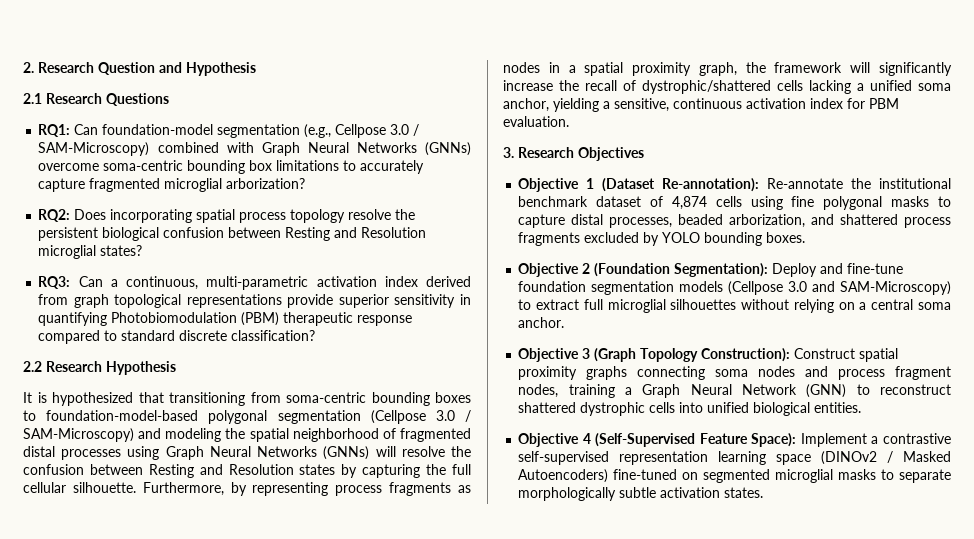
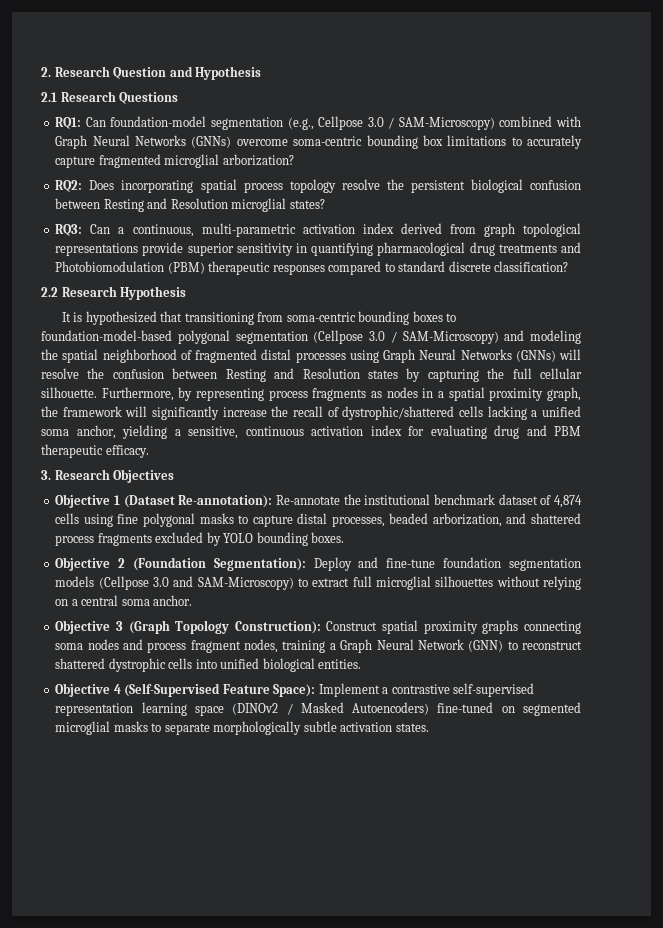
- RQ3: Can a continuous, multi-parametric activation index derived from graph topological representations provide superior sensitivity in quantifying Photobiomodulation (PBM) therapeutic response compared to standard discrete classification?
+ RQ3: Can a continuous, multi-parametric activation index derived from graph topological representations provide superior sensitivity in quantifying pharmacological drug treatments and Photobiomodulation (PBM) therapeutic responses compared to standard discrete classification?
- Furthermore, by representing process fragments as nodes in a spatial proximity graph, the framework will significantly increase the recall of dystrophic/shattered cells lacking a unified soma anchor, yielding a sensitive, continuous activation index for PBM evaluation.
+ Furthermore, by representing process fragments as nodes in a spatial proximity graph, the framework will significantly increase the recall of dystrophic/shattered cells lacking a unified soma anchor, yielding a sensitive, continuous activation index for evaluating drug and PBM therapeutic efficacy.

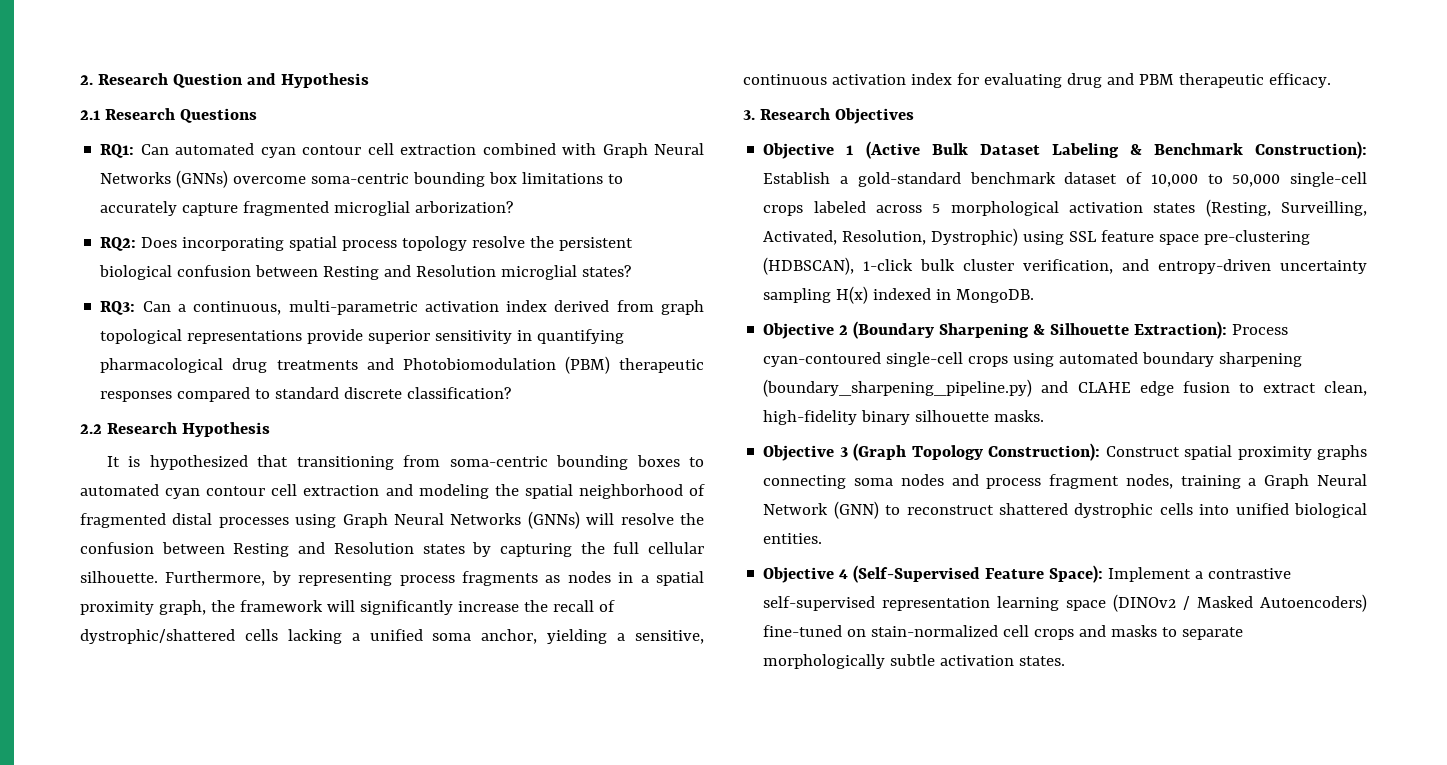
- RQ1: Can foundation-model segmentation (e.g., Cellpose 3.0 / SAM-Microscopy) combined with Graph Neural Networks (GNNs) overcome soma-centric bounding box limitations to accurately capture fragmented microglial arborization?
+ RQ1: Can automated cyan contour cell extraction combined with Graph Neural Networks (GNNs) overcome soma-centric bounding box limitations to accurately capture fragmented microglial arborization?
- It is hypothesized that transitioning from soma-centric bounding boxes to foundation-model-based polygonal segmentation (Cellpose 3.0 / SAM-Microscopy) and modeling the spatial neighborhood of fragmented distal processes using Graph Neural Networks (GNNs) will resolve the confusion between Resting and Resolution states by capturing the full cellular silhouette.
+ It is hypothesized that transitioning from soma-centric bounding boxes to automated cyan contour cell extraction and modeling the spatial neighborhood of fragmented distal processes using Graph Neural Networks (GNNs) will resolve the confusion between Resting and Resolution states by capturing the full cellular silhouette.
- Objective 1 (Dataset Re-annotation): Re-annotate the institutional benchmark dataset of 4,874 cells using fine polygonal masks to capture distal processes, beaded arborization, and shattered process fragments excluded by YOLO bounding boxes.
- Objective 2 (Foundation Segmentation): Deploy and fine-tune foundation segmentation models (Cellpose 3.0 and SAM-Microscopy) to extract full microglial silhouettes without relying on a central soma anchor.
+ Objective 1 (Active Bulk Dataset Labeling & Benchmark Construction): Establish a gold-standard benchmark dataset of 10,000 to 50,000 single-cell crops labeled across 5 morphological activation states (Resting, Surveilling, Activated, Resolution, Dystrophic) using SSL feature space pre-clustering (HDBSCAN), 1-click bulk cluster verification, and entropy-driven uncertainty sampling H(x) indexed in MongoDB.
+ Objective 2 (Boundary Sharpening & Silhouette Extraction): Process cyan-contoured single-cell crops using automated boundary sharpening (boundary_sharpening_pipeline.py) and CLAHE edge fusion to extract clean, high-fidelity binary silhouette masks.
- Objective 4 (Self-Supervised Feature Space): Implement a contrastive self-supervised representation learning space (DINOv2 / Masked Autoencoders) fine-tuned on segmented microglial masks to separate morphologically subtle activation states.
+ Objective 4 (Self-Supervised Feature Space): Implement a contrastive self-supervised representation learning space (DINOv2 / Masked Autoencoders) fine-tuned on stain-normalized cell crops and masks to separate morphologically subtle activation states.

